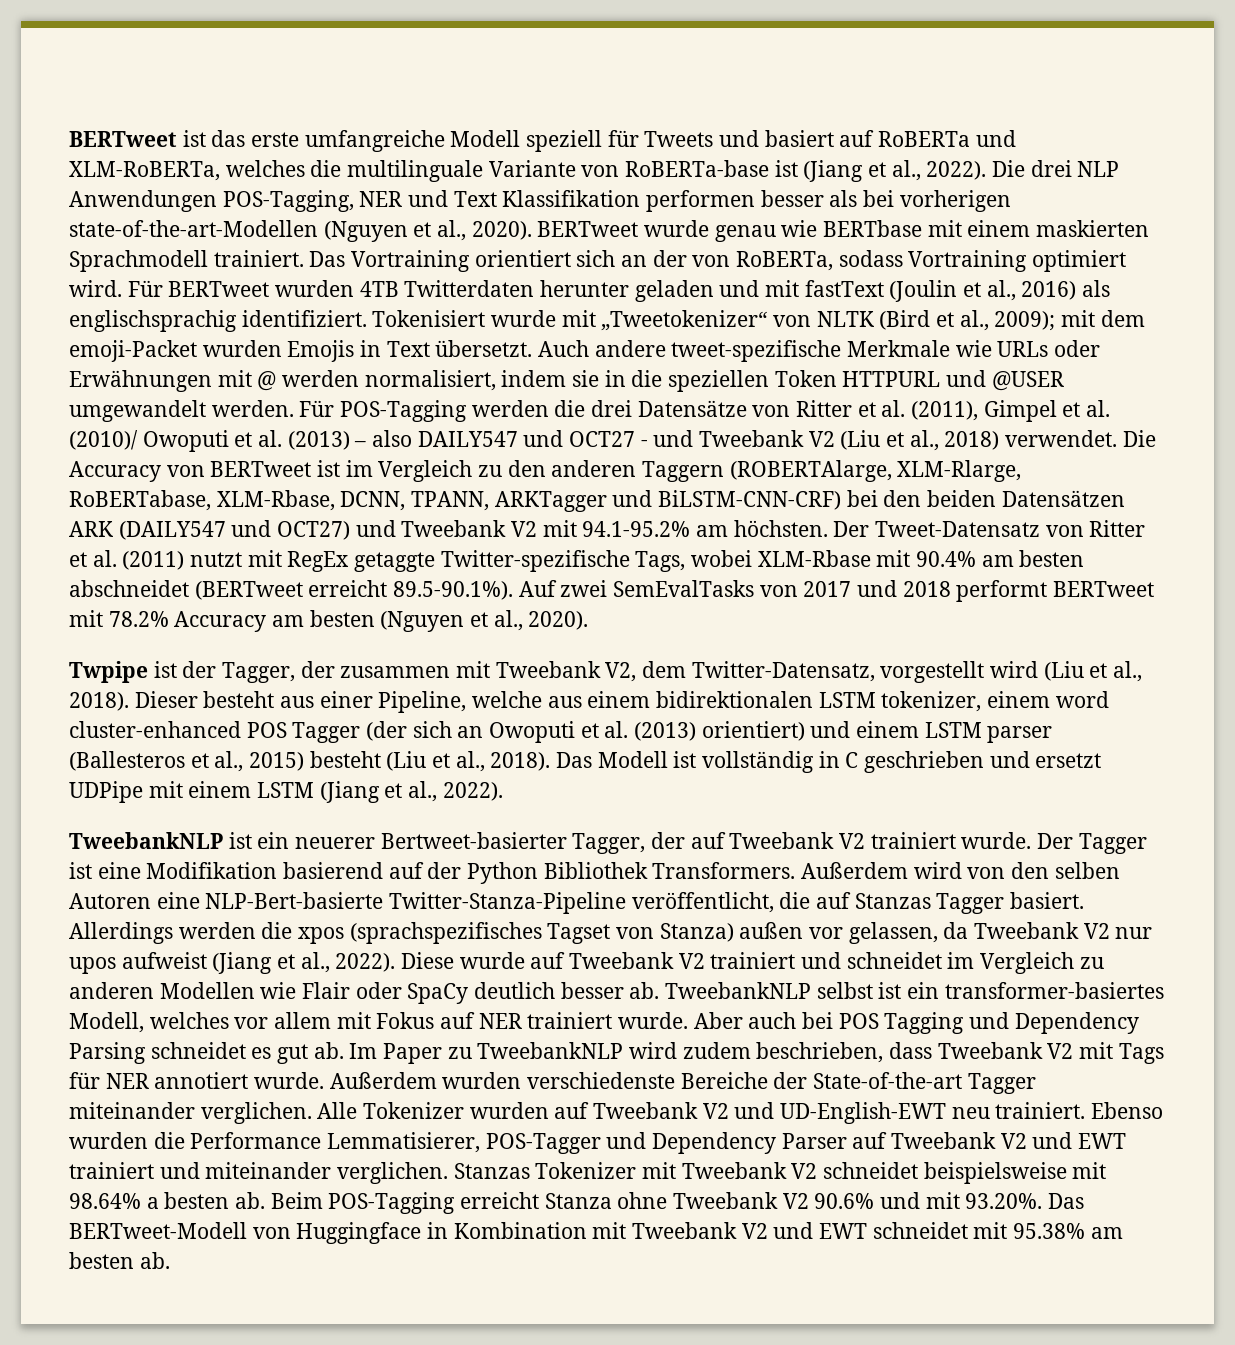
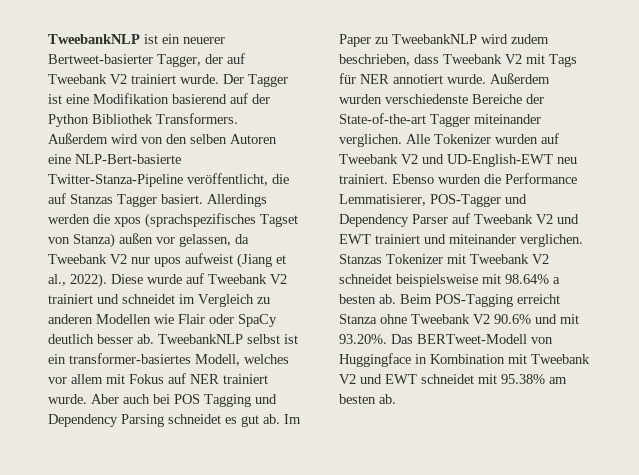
- BERTweet ist das erste umfangreiche Modell speziell für Tweets und basiert auf RoBERTa und XLM-RoBERTa, welches die multilinguale Variante von RoBERTa-base ist (Jiang et al., 2022). Die drei NLP Anwendungen POS-Tagging, NER und Text Klassifikation performen besser als bei vorherigen state-of-the-art-Modellen (Nguyen et al., 2020). BERTweet wurde genau wie BERTbase mit einem maskierten Sprachmodell trainiert. Das Vortraining orientiert sich an der von RoBERTa, sodass Vortraining optimiert wird. Für BERTweet wurden 4TB Twitterdaten herunter geladen und mit fastText (Joulin et al., 2016) als englischsprachig identifiziert. Tokenisiert wurde mit „Tweetokenizer“ von NLTK (Bird et al., 2009); mit dem emoji-Packet wurden Emojis in Text übersetzt. Auch andere tweet-spezifische Merkmale wie URLs oder Erwähnungen mit @ werden normalisiert, indem sie in die speziellen Token HTTPURL und @USER umgewandelt werden. Für POS-Tagging werden die drei Datensätze von Ritter et al. (2011), Gimpel et al. (2010)/ Owoputi et al. (2013) – also DAILY547 und OCT27 - und Tweebank V2 (Liu et al., 2018) verwendet. Die Accuracy von BERTweet ist im Vergleich zu den anderen Taggern (ROBERTAlarge, XLM-Rlarge, RoBERTabase, XLM-Rbase, DCNN, TPANN, ARKTagger und BiLSTM-CNN-CRF) bei den beiden Datensätzen ARK (DAILY547 und OCT27) und Tweebank V2 mit 94.1-95.2% am höchsten. Der Tweet-Datensatz von Ritter et al. (2011) nutzt mit RegEx getaggte Twitter-spezifische Tags, wobei XLM-Rbase mit 90.4% am besten abschneidet (BERTweet erreicht 89.5-90.1%). Auf zwei SemEvalTasks von 2017 und 2018 performt BERTweet mit 78.2% Accuracy am besten (Nguyen et al., 2020).
- Twpipe ist der Tagger, der zusammen mit Tweebank V2, dem Twitter-Datensatz, vorgestellt wird (Liu et al., 2018). Dieser besteht aus einer Pipeline, welche aus einem bidirektionalen LSTM tokenizer, einem word cluster-enhanced POS Tagger (der sich an Owoputi et al. (2013) orientiert) und einem LSTM parser (Ballesteros et al., 2015) besteht (Liu et al., 2018). Das Modell ist vollständig in C geschrieben und ersetzt UDPipe mit einem LSTM (Jiang et al., 2022).

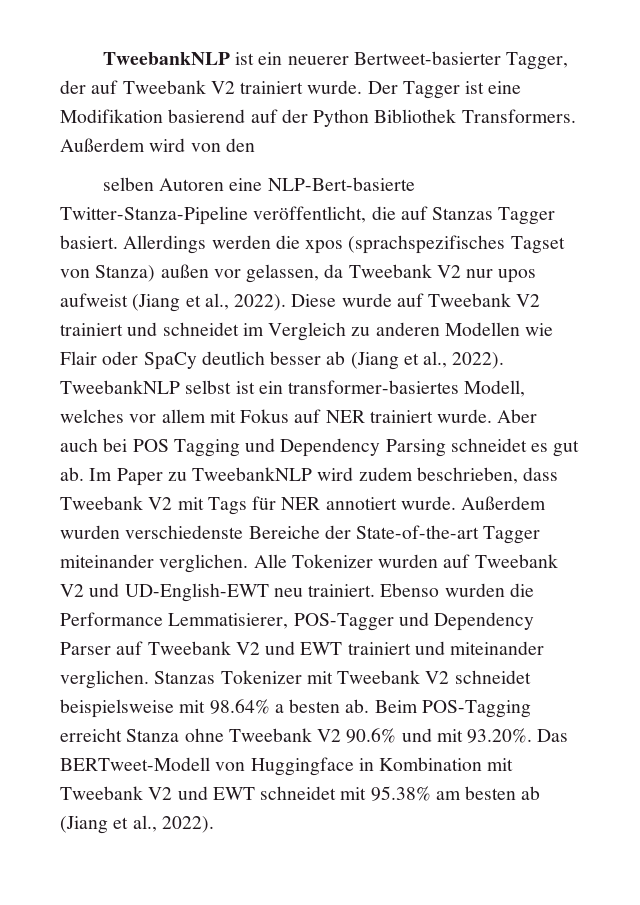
- Außerdem wird von den selben Autoren eine NLP-Bert-basierte Twitter-Stanza-Pipeline veröffentlicht, die auf Stanzas Tagger basiert.
+ Außerdem wird von den
+ selben Autoren eine NLP-Bert-basierte Twitter-Stanza-Pipeline veröffentlicht, die auf Stanzas Tagger basiert.
- Diese wurde auf Tweebank V2 trainiert und schneidet im Vergleich zu anderen Modellen wie Flair oder SpaCy deutlich besser ab.
+ Diese wurde auf Tweebank V2 trainiert und schneidet im Vergleich zu anderen Modellen wie Flair oder SpaCy deutlich besser ab (Jiang et al., 2022).
- Beim POS-Tagging erreicht Stanza ohne Tweebank V2 90.6% und mit 93.20%. Das BERTweet-Modell von Huggingface in Kombination mit Tweebank V2 und EWT schneidet mit 95.38% am besten ab.
+ Beim POS-Tagging erreicht Stanza ohne Tweebank V2 90.6% und mit 93.20%. Das BERTweet-Modell von Huggingface in Kombination mit Tweebank V2 und EWT schneidet mit 95.38% am besten ab (Jiang et al., 2022).

